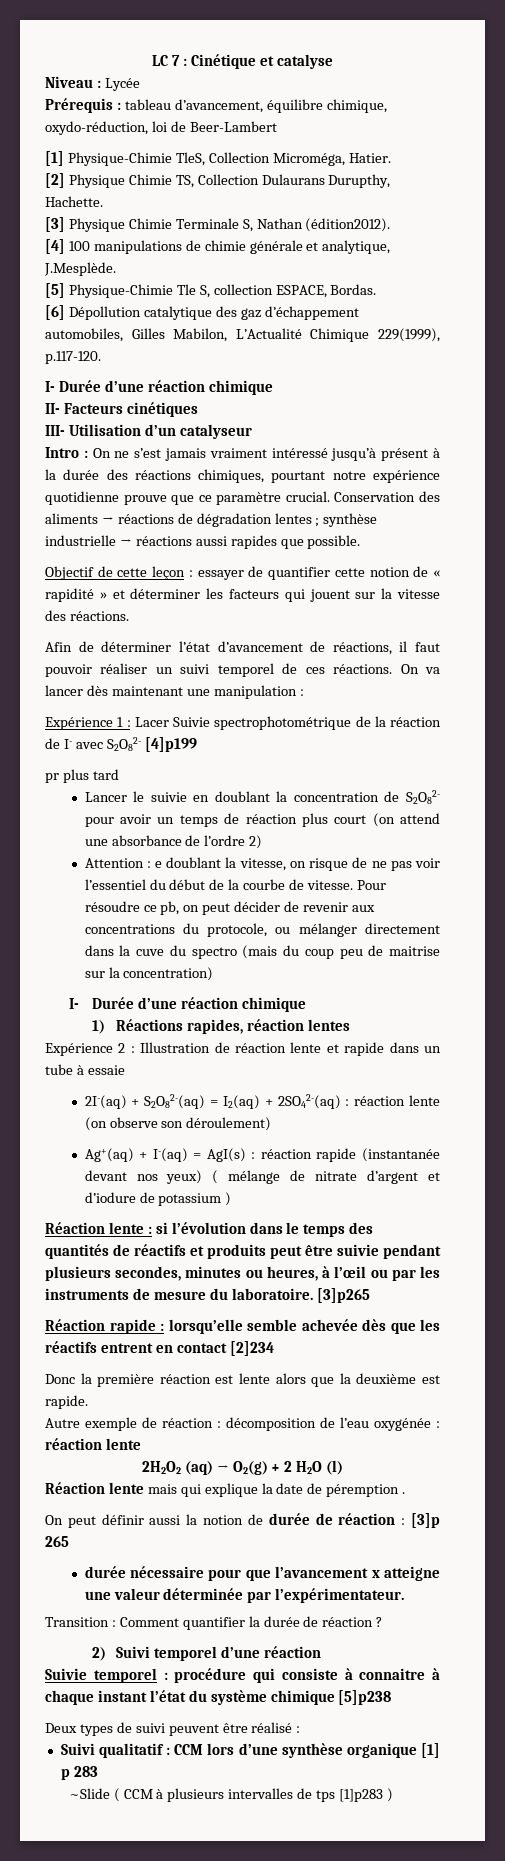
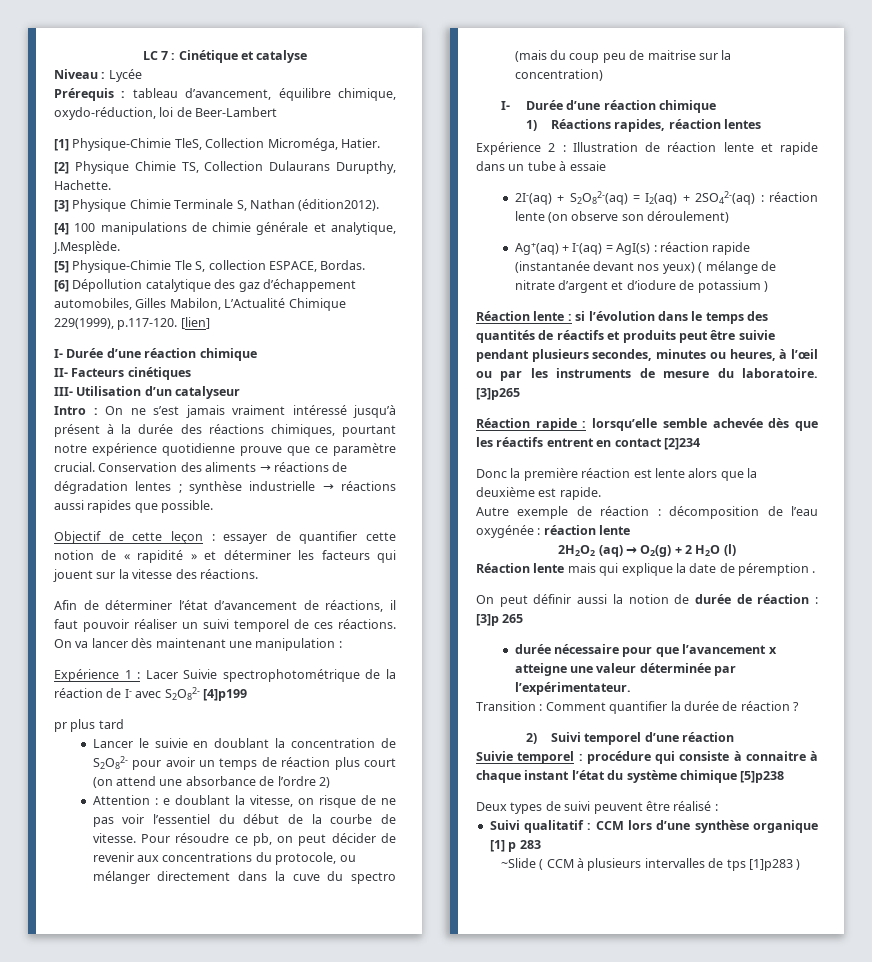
- [6] Dépollution catalytique des gaz d’échappement automobiles, Gilles Mabilon, L’Actualité Chimique 229(1999), p.117-120.
+ [6] Dépollution catalytique des gaz d’échappement automobiles, Gilles Mabilon, L’Actualité Chimique 229(1999), p.117-120. [lien]

